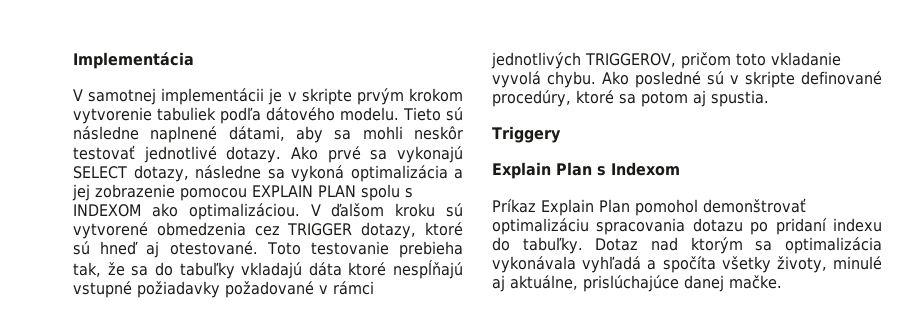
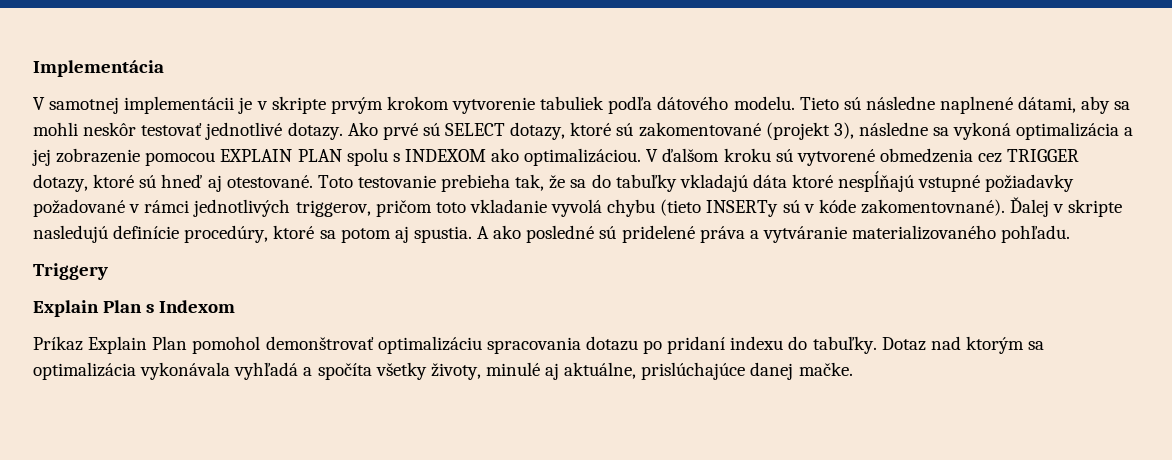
- Ako prvé sa vykonajú SELECT dotazy, následne sa vykoná optimalizácia a jej zobrazenie pomocou EXPLAIN PLAN spolu s INDEXOM ako optimalizáciou.
+ Ako prvé sú SELECT dotazy, ktoré sú zakomentované (projekt 3), následne sa vykoná optimalizácia a jej zobrazenie pomocou EXPLAIN PLAN spolu s INDEXOM ako optimalizáciou.
- Toto testovanie prebieha tak, že sa do tabuľky vkladajú dáta ktoré nespĺňajú vstupné požiadavky požadované v rámci jednotlivých TRIGGEROV, pričom toto vkladanie vyvolá chybu. Ako posledné sú v skripte definované procedúry, ktoré sa potom aj spustia.
+ Toto testovanie prebieha tak, že sa do tabuľky vkladajú dáta ktoré nespĺňajú vstupné požiadavky požadované v rámci jednotlivých triggerov, pričom toto vkladanie vyvolá chybu (tieto INSERTy sú v kóde zakomentovnané). Ďalej v skripte nasledujú definície procedúry, ktoré sa potom aj spustia. A ako posledné sú pridelené práva a vytváranie materializovaného pohľadu.

